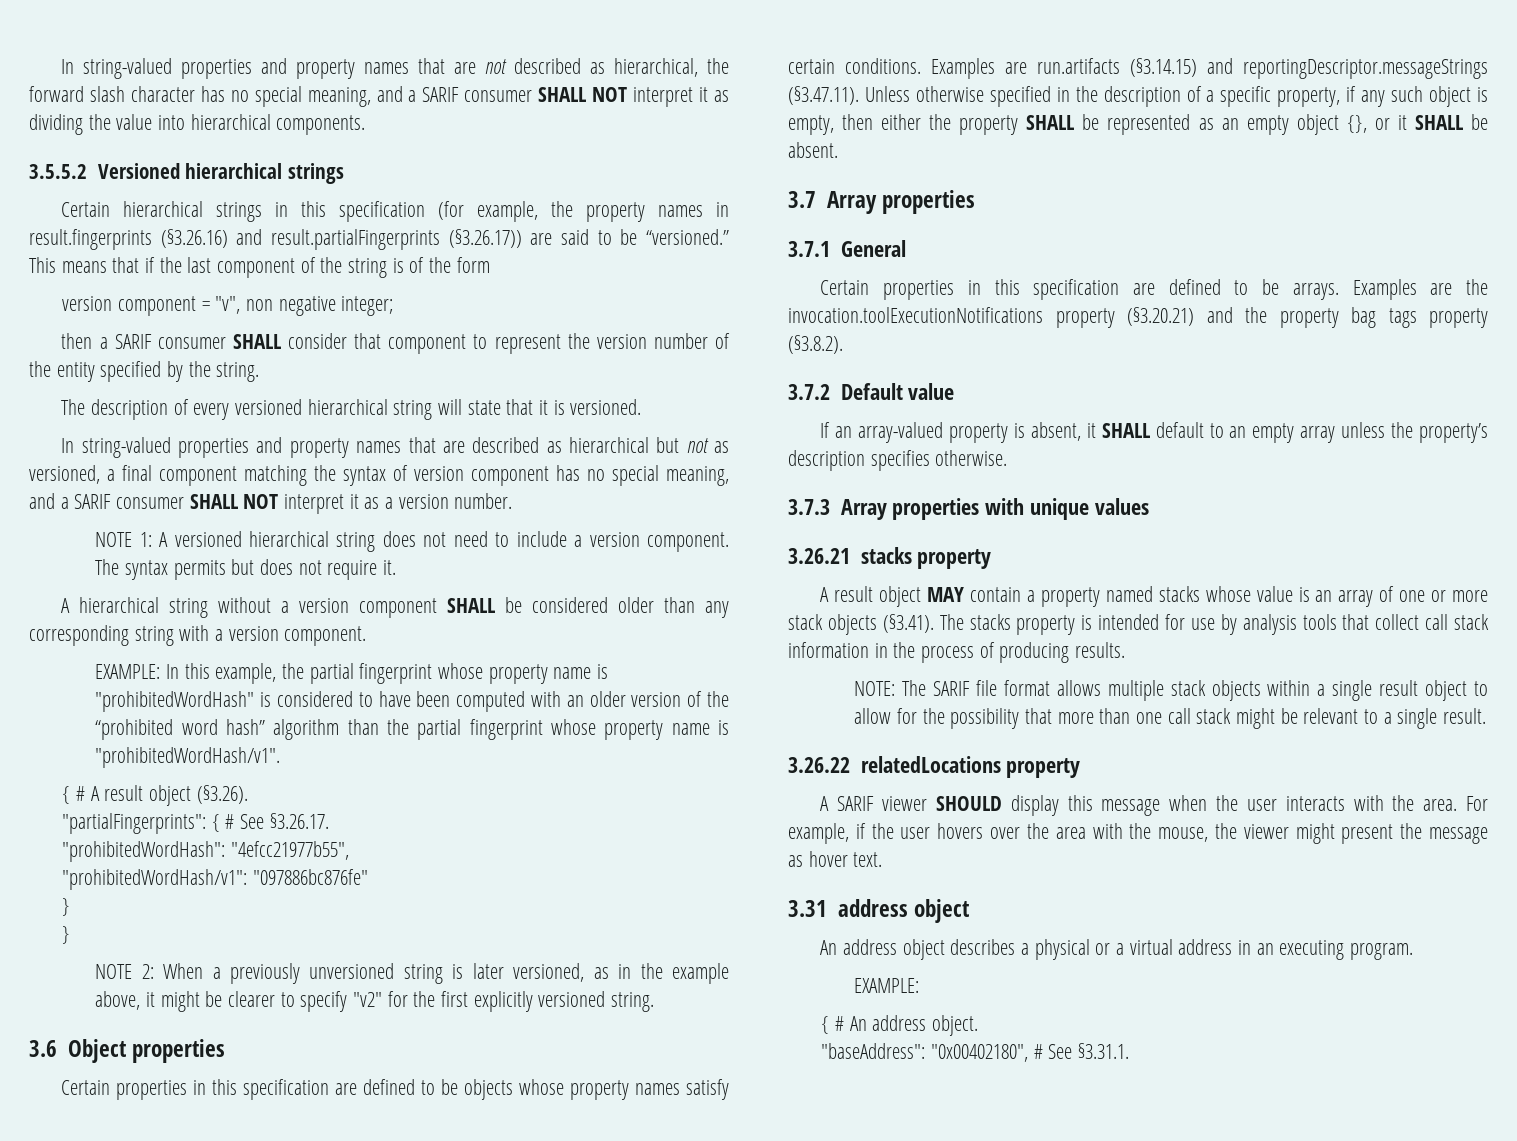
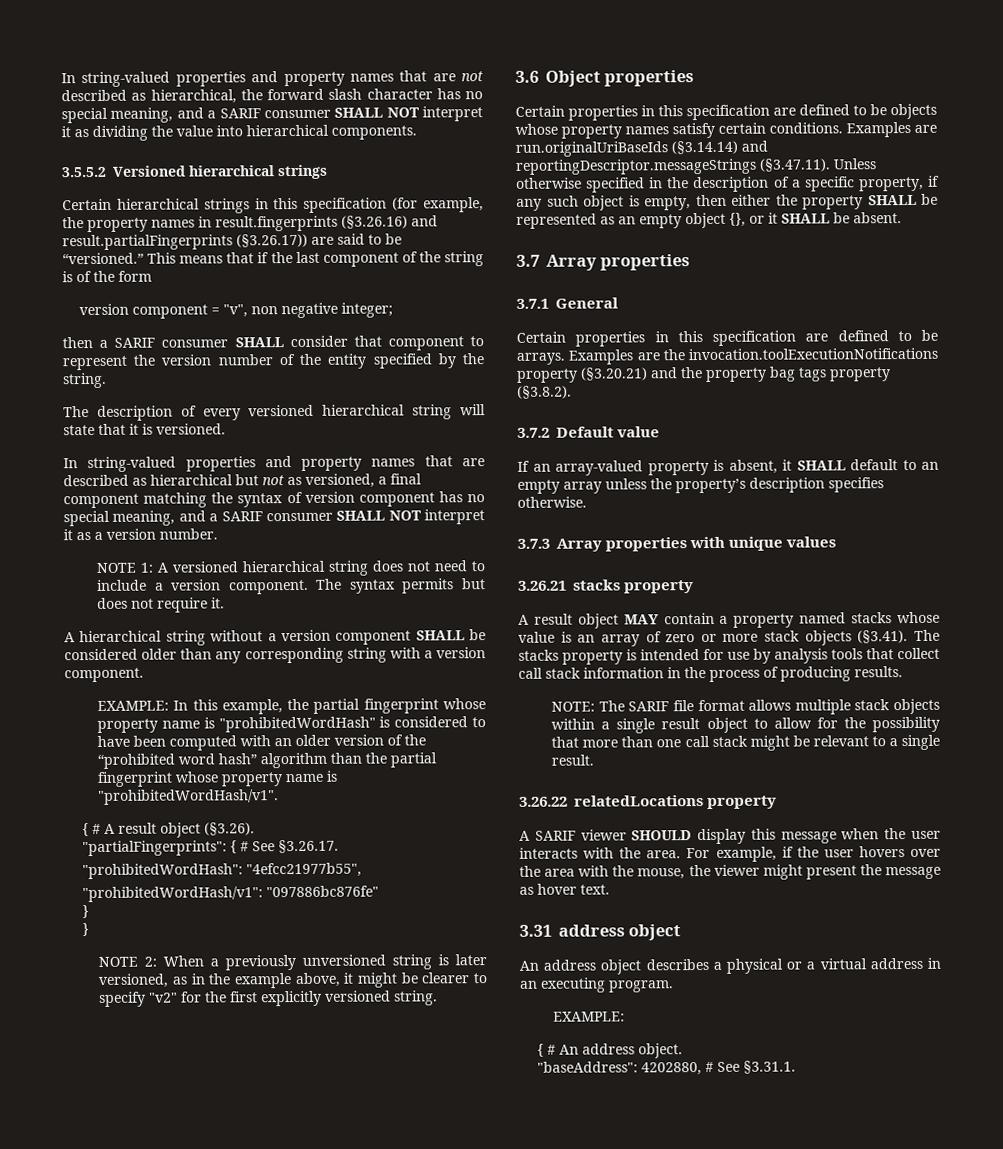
- Examples are run.artifacts (§3.14.15) and reportingDescriptor.messageStrings (§3.47.11). Unless otherwise specified in the description of a specific property, if any such object is empty, then either the property SHALL be represented as an empty object {}, or it SHALL be absent.
+ Examples are run.originalUriBaseIds (§3.14.14) and reportingDescriptor.messageStrings (§3.47.11). Unless otherwise specified in the description of a specific property, if any such object is empty, then either the property SHALL be represented as an empty object {}, or it SHALL be absent.
- A result object MAY contain a property named stacks whose value is an array of one or more stack objects (§3.41). The stacks property is intended for use by analysis tools that collect call stack information in the process of producing results.
+ A result object MAY contain a property named stacks whose value is an array of zero or more stack objects (§3.41). The stacks property is intended for use by analysis tools that collect call stack information in the process of producing results.
- "baseAddress": "0x00402180", # See §3.31.1.
+ "baseAddress": 4202880, # See §3.31.1.

